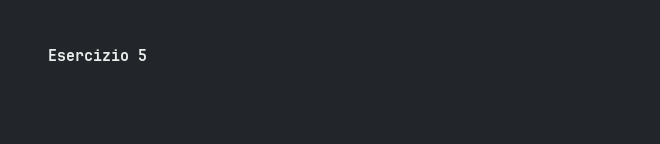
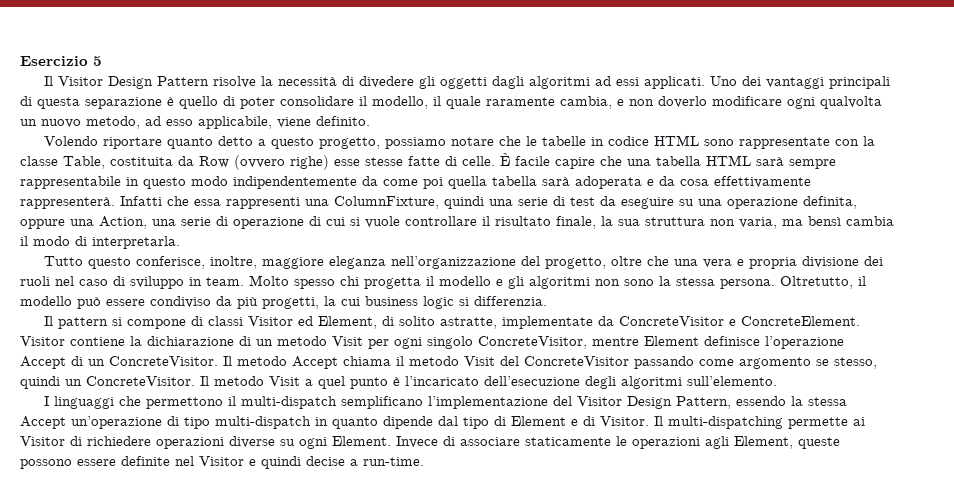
+ Il Visitor Design Pattern risolve la necessità di divedere gli oggetti dagli algoritmi ad essi applicati. Uno dei vantaggi principali di questa separazione è quello di poter consolidare il modello, il quale raramente cambia, e non doverlo modificare ogni qualvolta un nuovo metodo, ad esso applicabile, viene definito.
+ Volendo riportare quanto detto a questo progetto, possiamo notare che le tabelle in codice HTML sono rappresentate con la classe Table, costituita da Row (ovvero righe) esse stesse fatte di celle. È facile capire che una tabella HTML sarà sempre rappresentabile in questo modo indipendentemente da come poi quella tabella sarà adoperata e da cosa effettivamente rappresenterà. Infatti che essa rappresenti una ColumnFixture, quindi una serie di test da eseguire su una operazione definita, oppure una Action, una serie di operazione di cui si vuole controllare il risultato finale, la sua struttura non varia, ma bensì cambia il modo di interpretarla.
+ Tutto questo conferisce, inoltre, maggiore eleganza nell’organizzazione del progetto, oltre che una vera e propria divisione dei ruoli nel caso di sviluppo in team. Molto spesso chi progetta il modello e gli algoritmi non sono la stessa persona. Oltretutto, il modello può essere condiviso da più progetti, la cui business logic si differenzia.
+ Il pattern si compone di classi Visitor ed Element, di solito astratte, implementate da ConcreteVisitor e ConcreteElement. Visitor contiene la dichiarazione di un metodo Visit per ogni singolo ConcreteVisitor, mentre Element definisce l’operazione Accept di un ConcreteVisitor. Il metodo Accept chiama il metodo Visit del ConcreteVisitor passando come argomento se stesso, quindi un ConcreteVisitor. Il metodo Visit a quel punto è l’incaricato dell’esecuzione degli algoritmi sull’elemento.
+ I linguaggi che permettono il multi-dispatch semplificano l’implementazione del Visitor Design Pattern, essendo la stessa Accept un’operazione di tipo multi-dispatch in quanto dipende dal tipo di Element e di Visitor. Il multi-dispatching permette ai Visitor di richiedere operazioni diverse su ogni Element. Invece di associare staticamente le operazioni agli Element, queste possono essere definite nel Visitor e quindi decise a run-time.

